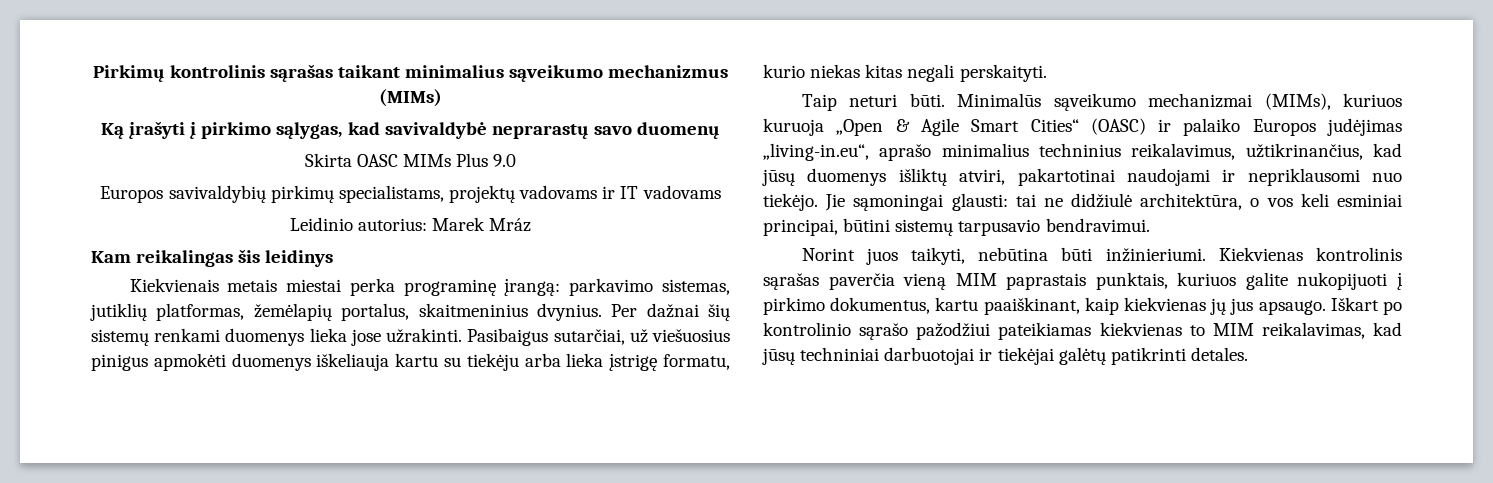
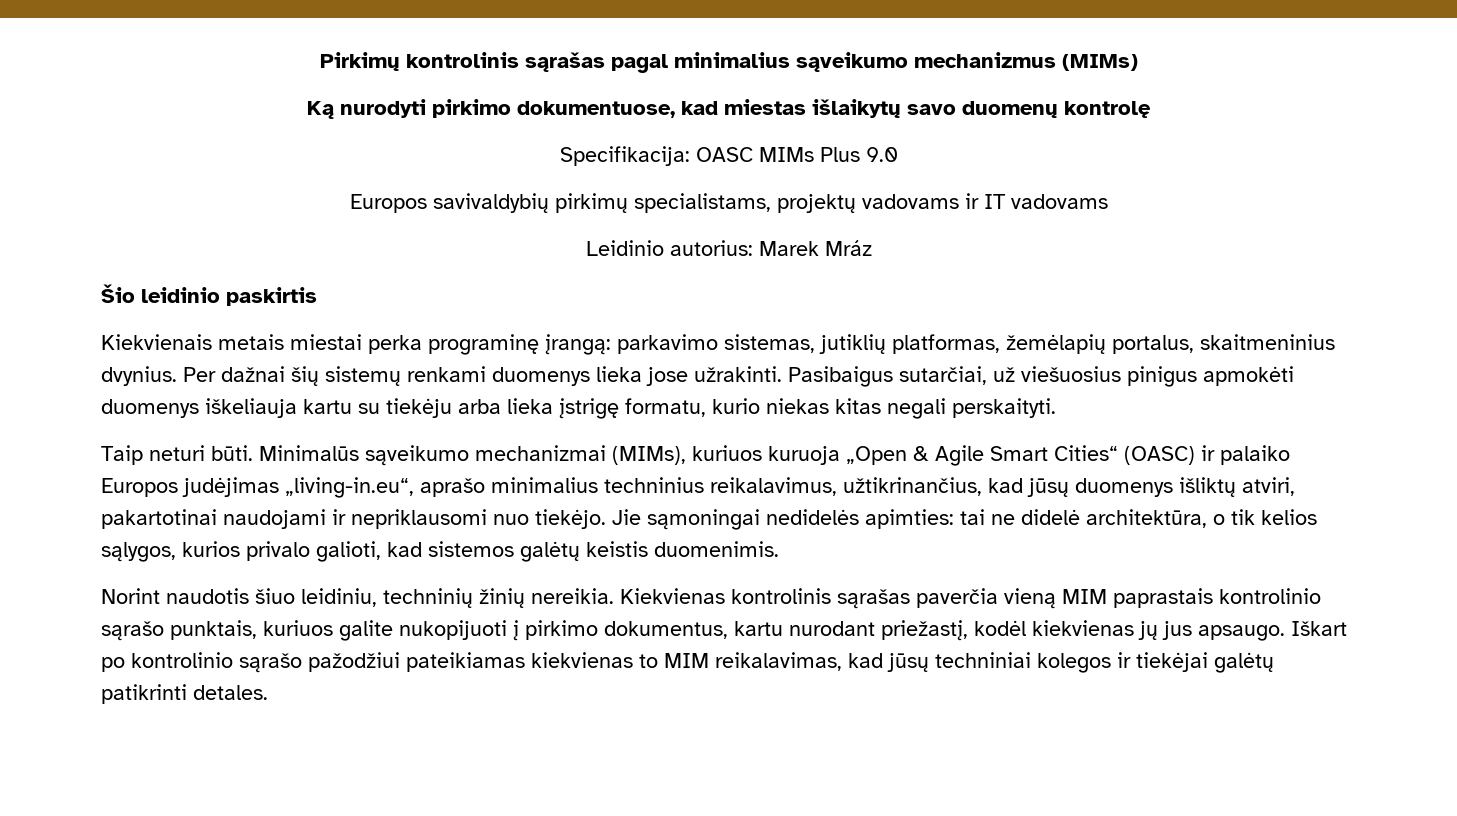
- Pirkimų kontrolinis sąrašas taikant minimalius sąveikumo mechanizmus (MIMs)
+ Pirkimų kontrolinis sąrašas pagal minimalius sąveikumo mechanizmus (MIMs)
- Ką įrašyti į pirkimo sąlygas, kad savivaldybė neprarastų savo duomenų
- Skirta OASC MIMs Plus 9.0
+ Ką nurodyti pirkimo dokumentuose, kad miestas išlaikytų savo duomenų kontrolę
+ Specifikacija: OASC MIMs Plus 9.0
- Kam reikalingas šis leidinys
+ Šio leidinio paskirtis
- Jie sąmoningai glausti: tai ne didžiulė architektūra, o vos keli esminiai principai, būtini sistemų tarpusavio bendravimui.
- Norint juos taikyti, nebūtina būti inžinieriumi.
+ Jie sąmoningai nedidelės apimties: tai ne didelė architektūra, o tik kelios sąlygos, kurios privalo galioti, kad sistemos galėtų keistis duomenimis.
+ Norint naudotis šiuo leidiniu, techninių žinių nereikia.
- Kiekvienas kontrolinis sąrašas paverčia vieną MIM paprastais punktais, kuriuos galite nukopijuoti į pirkimo dokumentus, kartu paaiškinant, kaip kiekvienas jų jus apsaugo.
+ Kiekvienas kontrolinis sąrašas paverčia vieną MIM paprastais kontrolinio sąrašo punktais, kuriuos galite nukopijuoti į pirkimo dokumentus, kartu nurodant priežastį, kodėl kiekvienas jų jus apsaugo.
- Iškart po kontrolinio sąrašo pažodžiui pateikiamas kiekvienas to MIM reikalavimas, kad jūsų techniniai darbuotojai ir tiekėjai galėtų patikrinti detales.
+ Iškart po kontrolinio sąrašo pažodžiui pateikiamas kiekvienas to MIM reikalavimas, kad jūsų techniniai kolegos ir tiekėjai galėtų patikrinti detales.

